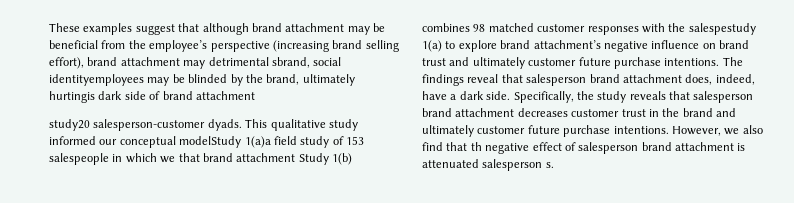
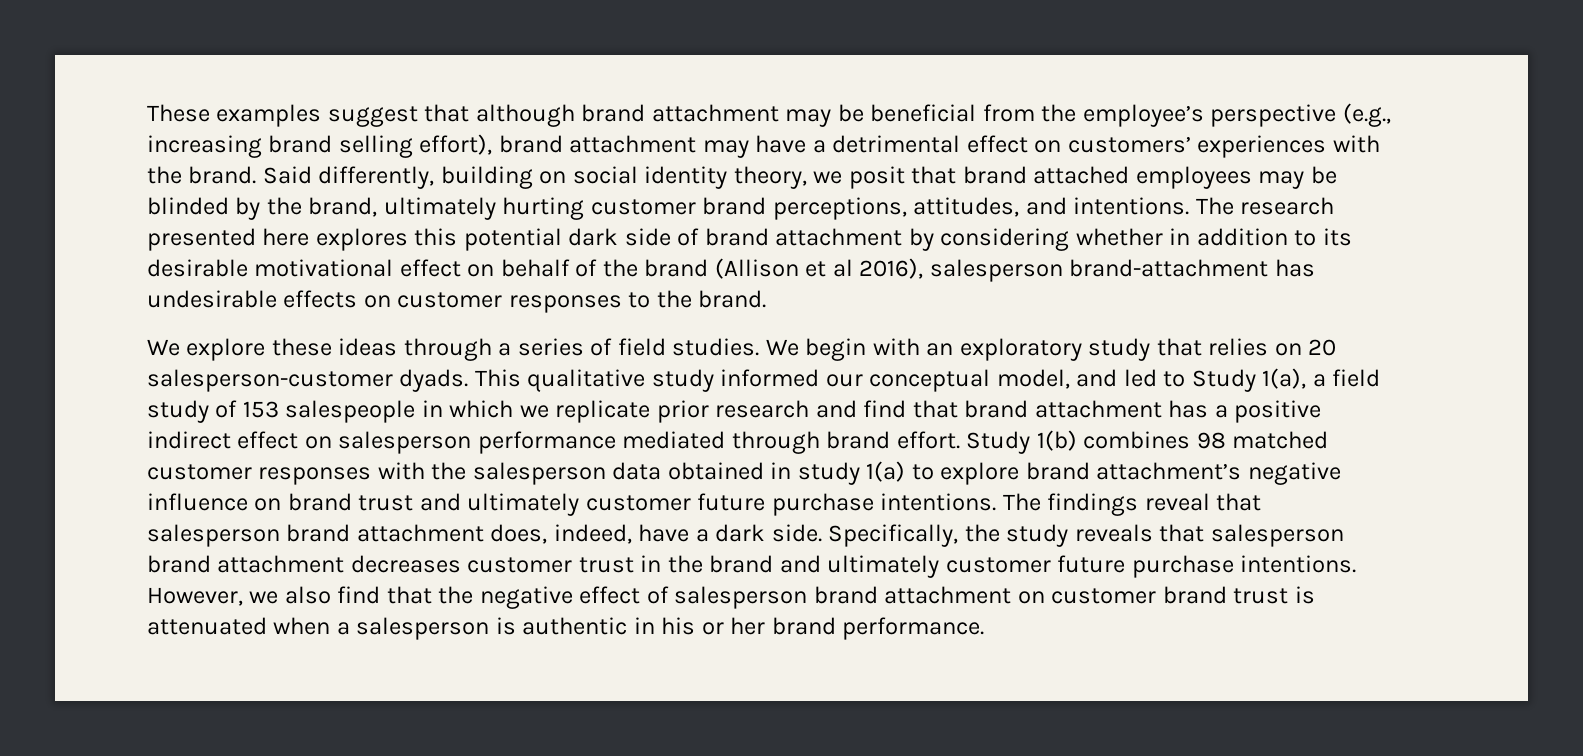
- These examples suggest that although brand attachment may be beneficial from the employee’s perspective (increasing brand selling effort), brand attachment may detrimental sbrand, social identityemployees may be blinded by the brand, ultimately hurtingis dark side of brand attachment
- study20 salesperson-customer dyads.
+ These examples suggest that although brand attachment may be beneficial from the employee’s perspective (e.g., increasing brand selling effort), brand attachment may have a detrimental effect on customers’ experiences with the brand. Said differently, building on social identity theory, we posit that brand attached employees may be blinded by the brand, ultimately hurting customer brand perceptions, attitudes, and intentions. The research presented here explores this potential dark side of brand attachment by considering whether in addition to its desirable motivational effect on behalf of the brand (Allison et al 2016), salesperson brand-attachment has undesirable effects on customer responses to the brand.
+ We explore these ideas through a series of field studies. We begin with an exploratory study that relies on 20 salesperson-customer dyads.
- This qualitative study informed our conceptual modelStudy 1(a)a field study of 153 salespeople in which we that brand attachment Study 1(b) combines 98 matched customer responses with the salespestudy 1(a) to explore brand attachment’s negative influence on brand trust and ultimately customer future purchase intentions.
+ This qualitative study informed our conceptual model, and led to Study 1(a), a field study of 153 salespeople in which we replicate prior research and find that brand attachment has a positive indirect effect on salesperson performance mediated through brand effort. Study 1(b) combines 98 matched customer responses with the salesperson data obtained in study 1(a) to explore brand attachment’s negative influence on brand trust and ultimately customer future purchase intentions.
- However, we also find that th negative effect of salesperson brand attachment is attenuated salesperson s.
+ However, we also find that the negative effect of salesperson brand attachment on customer brand trust is attenuated when a salesperson is authentic in his or her brand performance.

